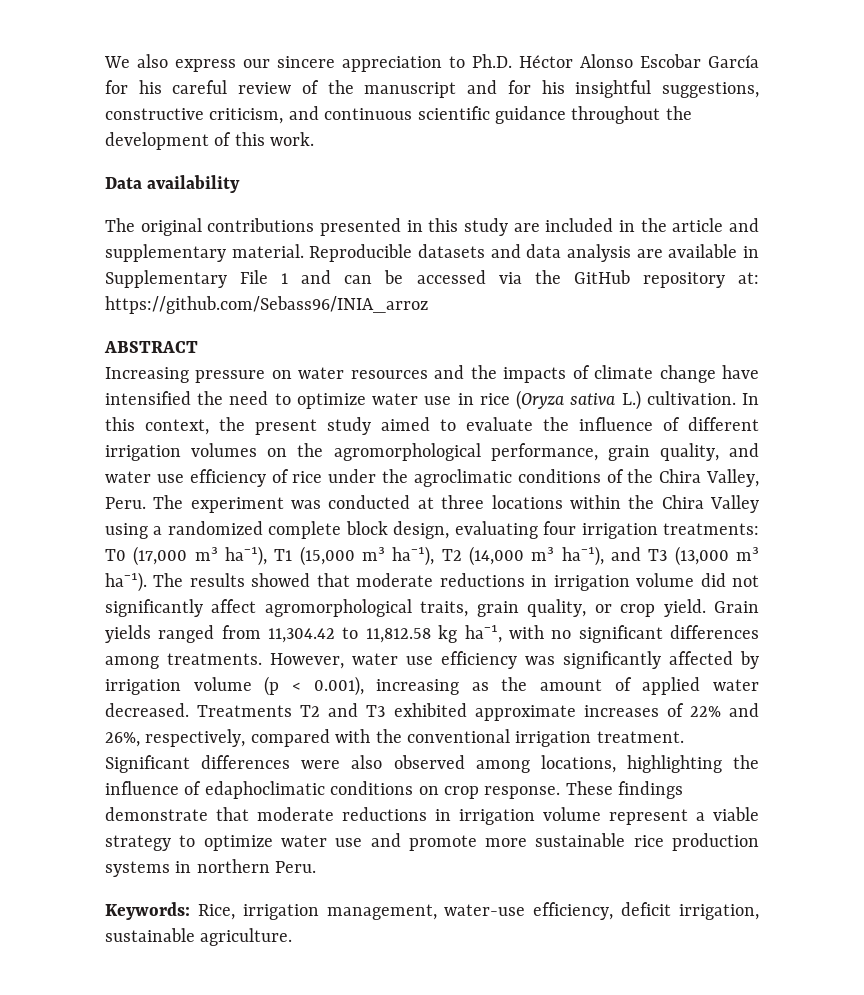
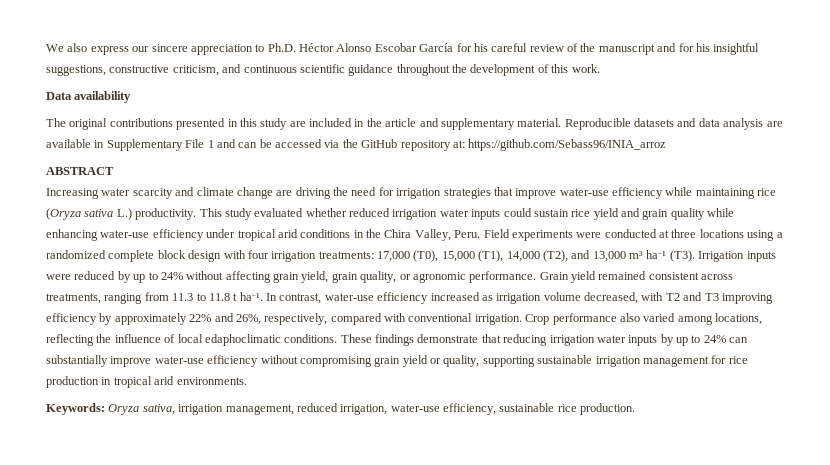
- Increasing pressure on water resources and the impacts of climate change have intensified the need to optimize water use in rice (Oryza sativa L.) cultivation. In this context, the present study aimed to evaluate the influence of different irrigation volumes on the agromorphological performance, grain quality, and water use efficiency of rice under the agroclimatic conditions of the Chira Valley, Peru.
+ Increasing water scarcity and climate change are driving the need for irrigation strategies that improve water-use efficiency while maintaining rice (Oryza sativa L.) productivity. This study evaluated whether reduced irrigation water inputs could sustain rice yield and grain quality while enhancing water-use efficiency under tropical arid conditions in the Chira Valley, Peru.
- The experiment was conducted at three locations within the Chira Valley using a randomized complete block design, evaluating four irrigation treatments: T0 (17,000 m³ ha⁻¹), T1 (15,000 m³ ha⁻¹), T2 (14,000 m³ ha⁻¹), and T3 (13,000 m³ ha⁻¹). The results showed that moderate reductions in irrigation volume did not significantly affect agromorphological traits, grain quality, or crop yield. Grain yields ranged from 11,304.42 to 11,812.58 kg ha⁻¹, with no significant differences among treatments. However, water use efficiency was significantly affected by irrigation volume (p < 0.001), increasing as the amount of applied water decreased. Treatments T2 and T3 exhibited approximate increases of 22% and 26%, respectively, compared with the conventional irrigation treatment. Significant differences were also observed among locations, highlighting the influence of edaphoclimatic conditions on crop response. These findings demonstrate that moderate reductions in irrigation volume represent a viable strategy to optimize water use and promote more sustainable rice production systems in northern Peru.
- Keywords: Rice, irrigation management, water-use efficiency, deficit irrigation, sustainable agriculture.
+ Field experiments were conducted at three locations using a randomized complete block design with four irrigation treatments: 17,000 (T0), 15,000 (T1), 14,000 (T2), and 13,000 m³ ha⁻¹ (T3). Irrigation inputs were reduced by up to 24% without affecting grain yield, grain quality, or agronomic performance. Grain yield remained consistent across treatments, ranging from 11.3 to 11.8 t ha⁻¹. In contrast, water-use efficiency increased as irrigation volume decreased, with T2 and T3 improving efficiency by approximately 22% and 26%, respectively, compared with conventional irrigation. Crop performance also varied among locations, reflecting the influence of local edaphoclimatic conditions. These findings demonstrate that reducing irrigation water inputs by up to 24% can substantially improve water-use efficiency without compromising grain yield or quality, supporting sustainable irrigation management for rice production in tropical arid environments.
+ Keywords: Oryza sativa, irrigation management, reduced irrigation, water-use efficiency, sustainable rice production.

